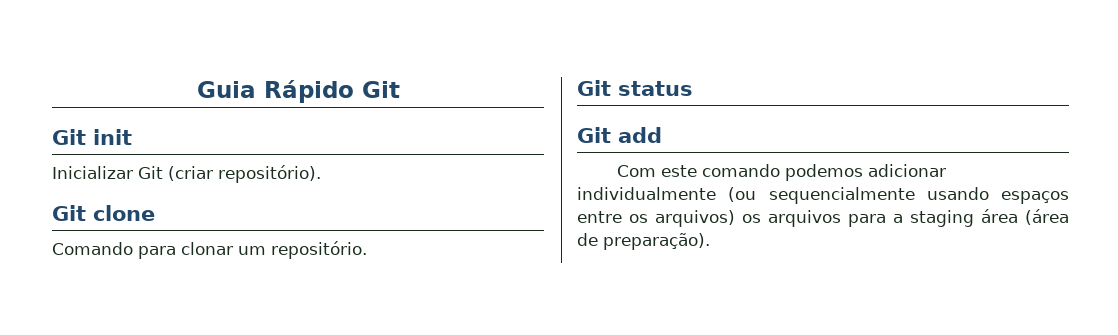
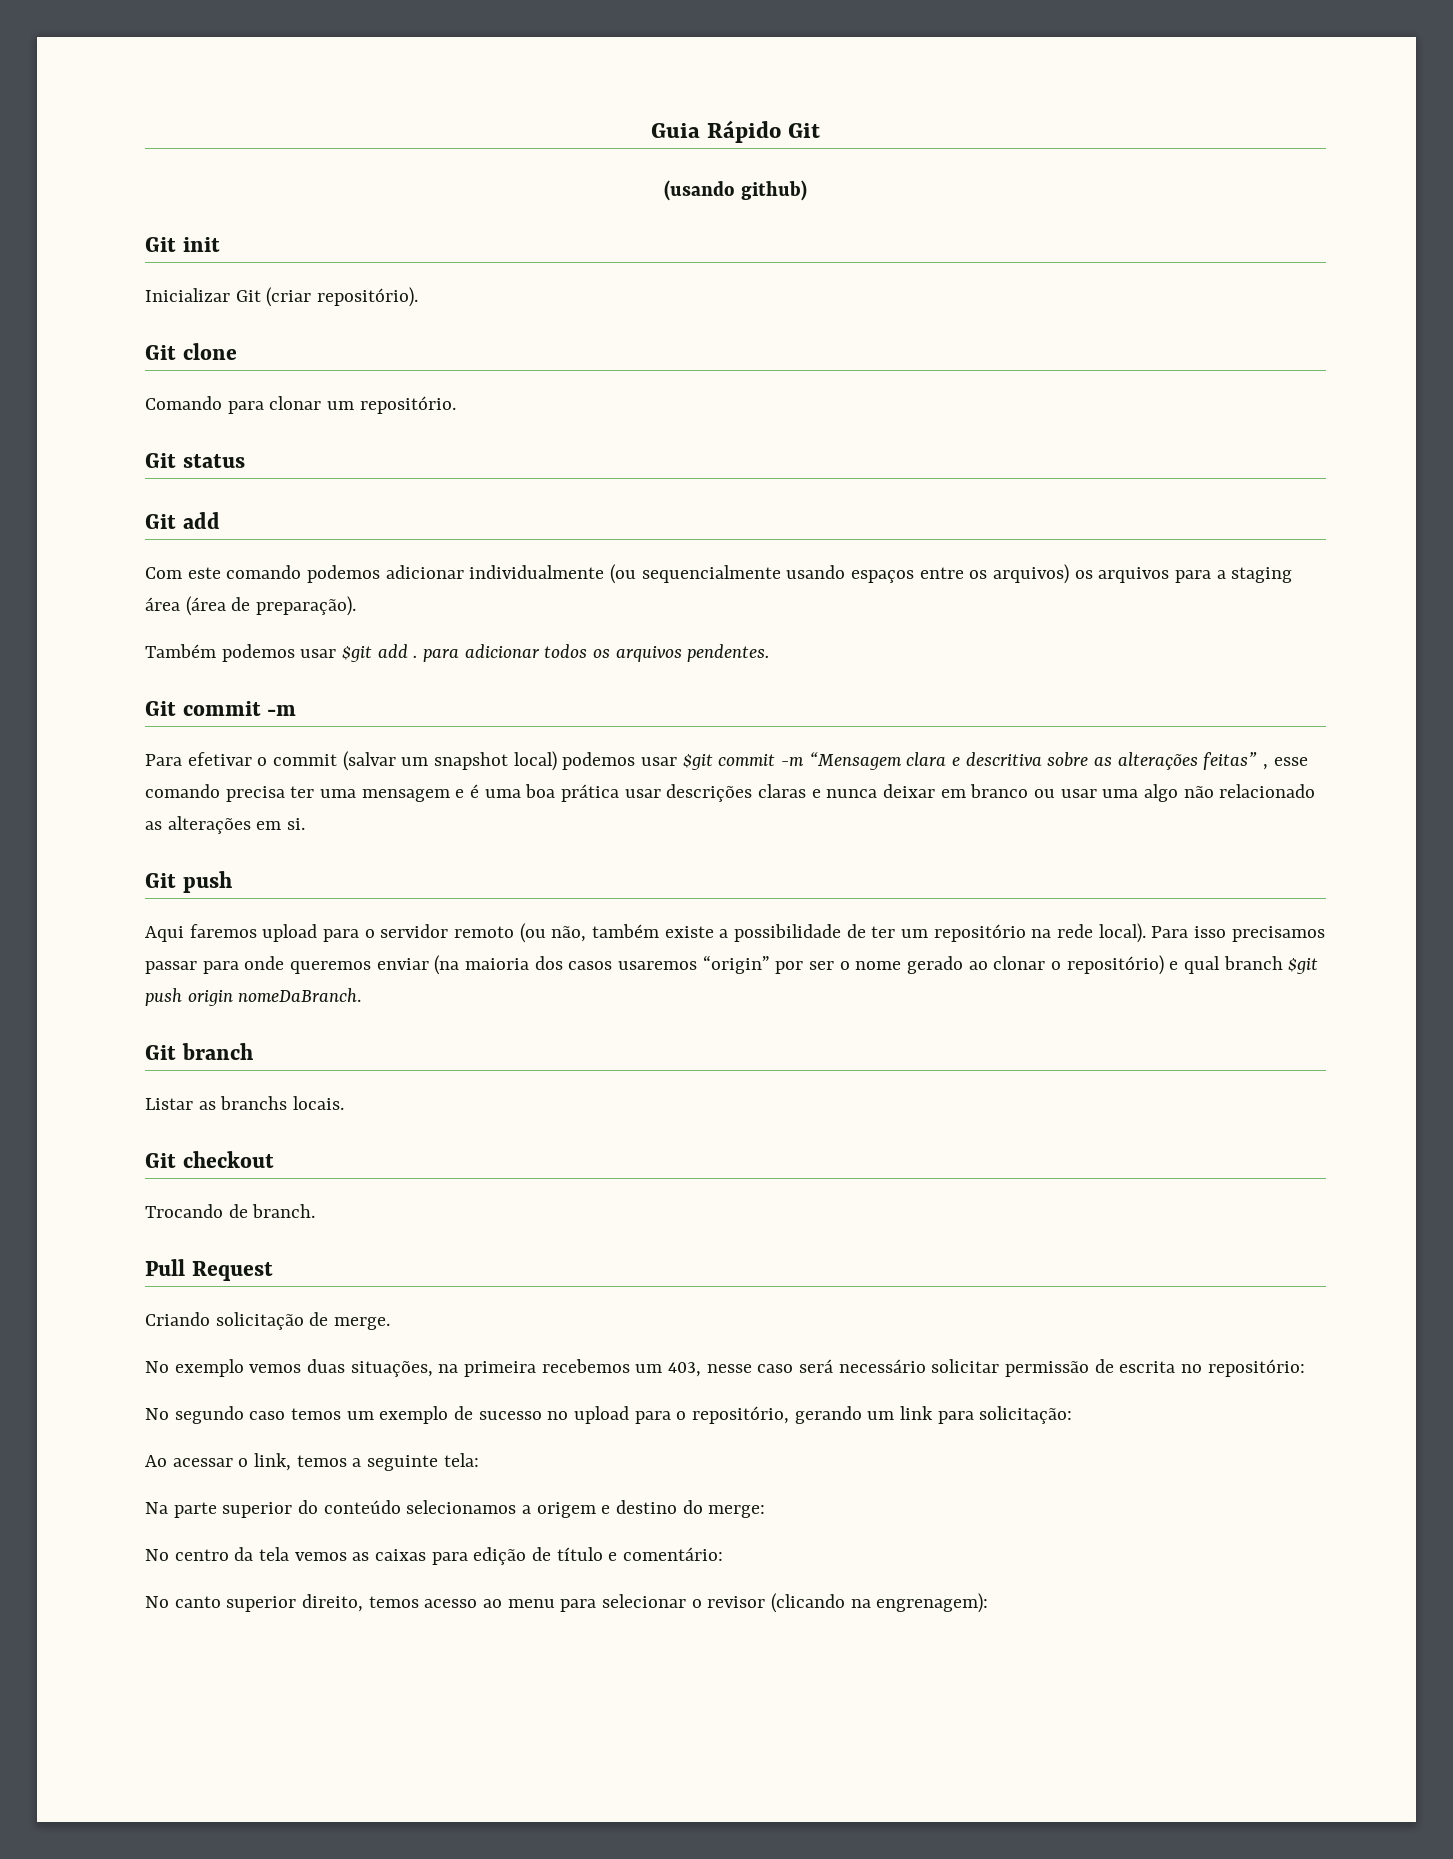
+ (usando github)
+ Também podemos usar $git add . para adicionar todos os arquivos pendentes.
+ Git commit -m
+ Para efetivar o commit (salvar um snapshot local) podemos usar $git commit -m “Mensagem clara e descritiva sobre as alterações feitas” , esse comando precisa ter uma mensagem e é uma boa prática usar descrições claras e nunca deixar em branco ou usar uma algo não relacionado as alterações em si.
+ Git push
+ Aqui faremos upload para o servidor remoto (ou não, também existe a possibilidade de ter um repositório na rede local). Para isso precisamos passar para onde queremos enviar (na maioria dos casos usaremos “origin” por ser o nome gerado ao clonar o repositório) e qual branch $git push origin nomeDaBranch.
+ Git branch
+ Listar as branchs locais.
+ Git checkout
+ Trocando de branch.
+ Pull Request
+ Criando solicitação de merge.
+ No exemplo vemos duas situações, na primeira recebemos um 403, nesse caso será necessário solicitar permissão de escrita no repositório:
+ No segundo caso temos um exemplo de sucesso no upload para o repositório, gerando um link para solicitação:
+ Ao acessar o link, temos a seguinte tela:
+ Na parte superior do conteúdo selecionamos a origem e destino do merge:
+ No centro da tela vemos as caixas para edição de título e comentário:
+ No canto superior direito, temos acesso ao menu para selecionar o revisor (clicando na engrenagem):

